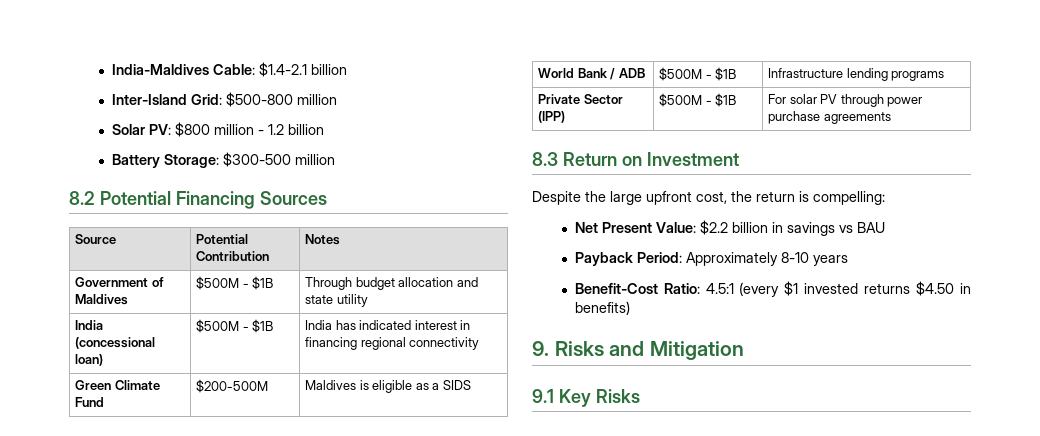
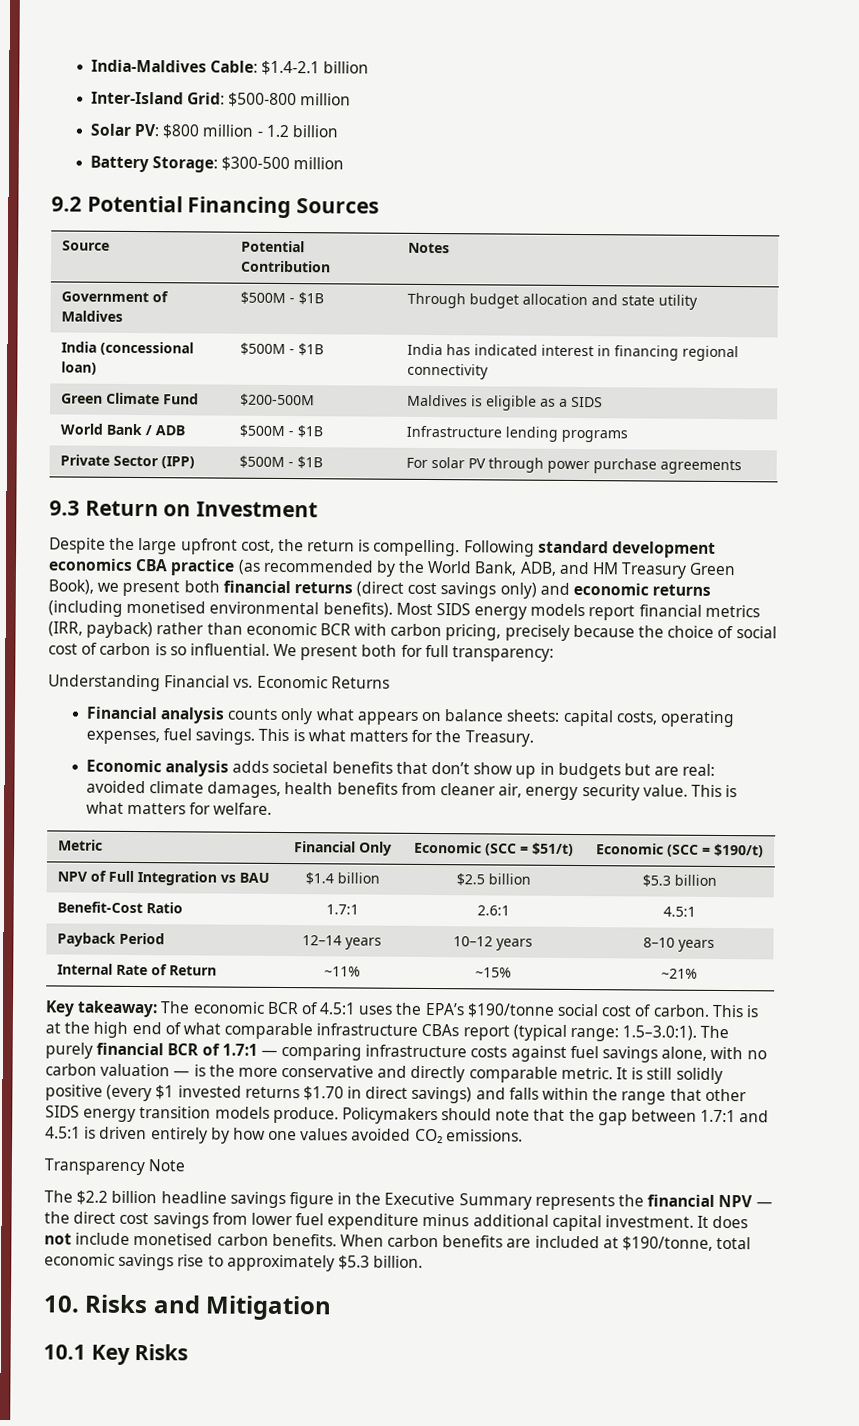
- 8.2 Potential Financing Sources
+ 9.2 Potential Financing Sources
- 8.3 Return on Investment
+ 9.3 Return on Investment
- Despite the large upfront cost, the return is compelling:
- Net Present Value: $2.2 billion in savings vs BAU
- Payback Period: Approximately 8-10 years
- Benefit-Cost Ratio: 4.5:1 (every $1 invested returns $4.50 in benefits)
- 9. Risks and Mitigation
+ Despite the large upfront cost, the return is compelling. Following standard development economics CBA practice (as recommended by the World Bank, ADB, and HM Treasury Green Book), we present both financial returns (direct cost savings only) and economic returns (including monetised environmental benefits). Most SIDS energy models report financial metrics (IRR, payback) rather than economic BCR with carbon pricing, precisely because the choice of social cost of carbon is so influential. We present both for full transparency:
+ Understanding Financial vs. Economic Returns
+ Financial analysis counts only what appears on balance sheets: capital costs, operating expenses, fuel savings. This is what matters for the Treasury.
+ Economic analysis adds societal benefits that don’t show up in budgets but are real: avoided climate damages, health benefits from cleaner air, energy security value. This is what matters for welfare.
+ Metric | Financial Only | Economic (SCC = $51/t) | Economic (SCC = $190/t)
+ NPV of Full Integration vs BAU | $1.4 billion | $2.5 billion | $5.3 billion
+ Benefit-Cost Ratio | 1.7:1 | 2.6:1 | 4.5:1
+ Payback Period | 12–14 years | 10–12 years | 8–10 years
+ Internal Rate of Return | ~11% | ~15% | ~21%
+ Key takeaway: The economic BCR of 4.5:1 uses the EPA’s $190/tonne social cost of carbon. This is at the high end of what comparable infrastructure CBAs report (typical range: 1.5–3.0:1). The purely financial BCR of 1.7:1 — comparing infrastructure costs against fuel savings alone, with no carbon valuation — is the more conservative and directly comparable metric. It is still solidly positive (every $1 invested returns $1.70 in direct savings) and falls within the range that other SIDS energy transition models produce. Policymakers should note that the gap between 1.7:1 and 4.5:1 is driven entirely by how one values avoided CO₂ emissions.
+ Transparency Note
+ The $2.2 billion headline savings figure in the Executive Summary represents the financial NPV — the direct cost savings from lower fuel expenditure minus additional capital investment. It does not include monetised carbon benefits. When carbon benefits are included at $190/tonne, total economic savings rise to approximately $5.3 billion.
+ 10. Risks and Mitigation
- 9.1 Key Risks
+ 10.1 Key Risks

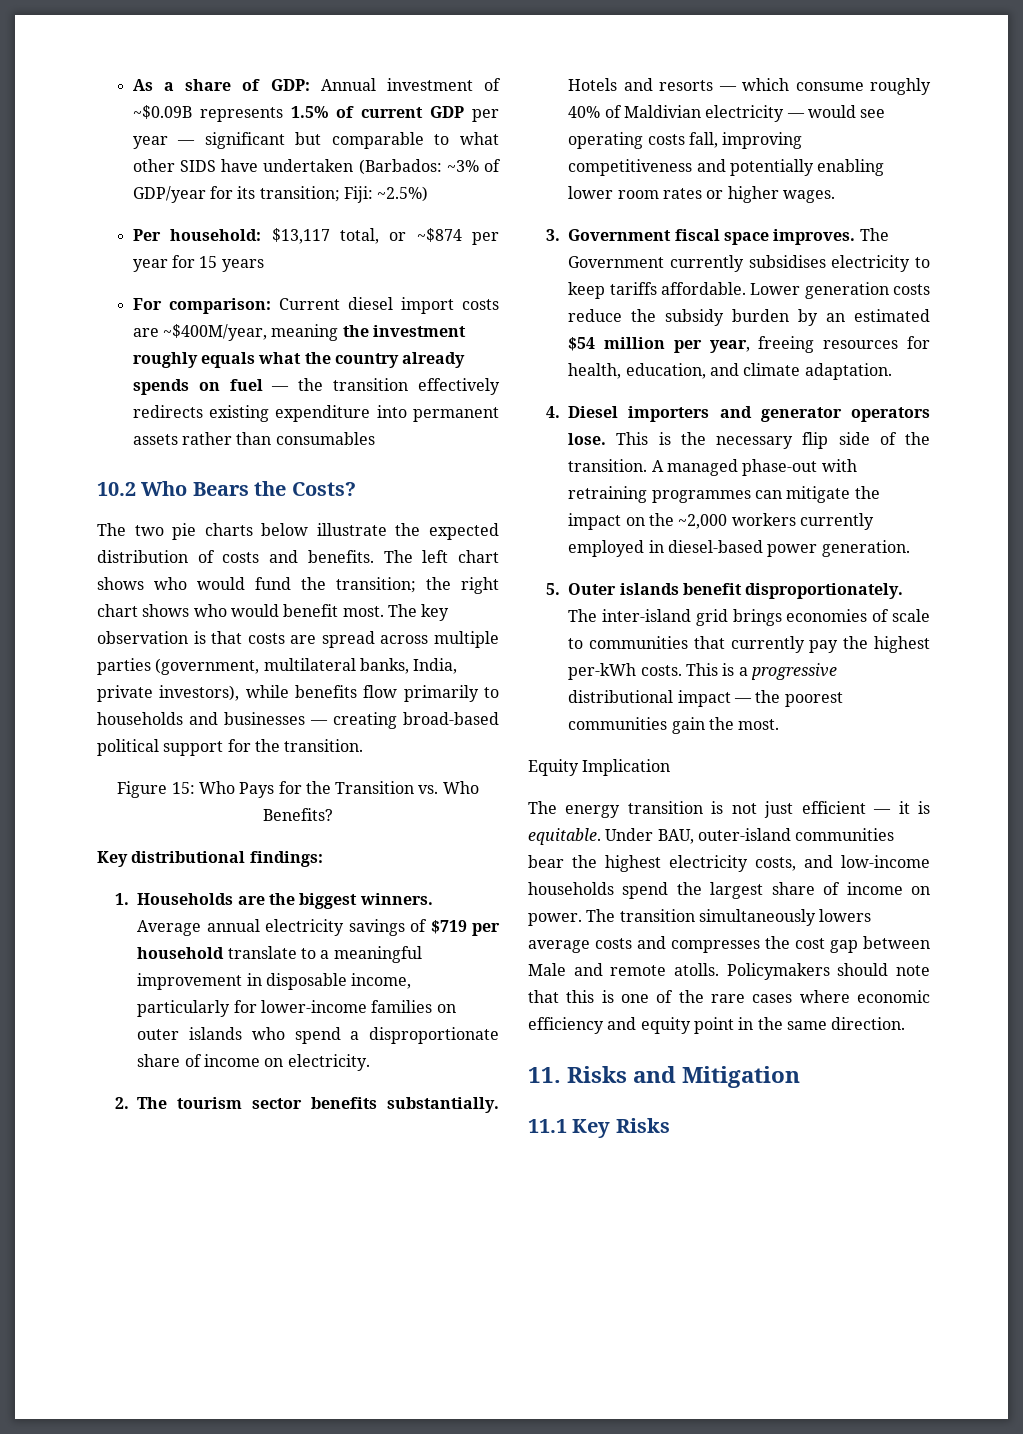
- India-Maldives Cable: $1.4-2.1 billion
- Inter-Island Grid: $500-800 million
- Solar PV: $800 million - 1.2 billion
- Battery Storage: $300-500 million
- 9.2 Potential Financing Sources
- Source | Potential Contribution | Notes
- Government of Maldives | $500M - $1B | Through budget allocation and state utility
- India (concessional loan) | $500M - $1B | India has indicated interest in financing regional connectivity
- Green Climate Fund | $200-500M | Maldives is eligible as a SIDS
- World Bank / ADB | $500M - $1B | Infrastructure lending programs
- Private Sector (IPP) | $500M - $1B | For solar PV through power purchase agreements
- 9.3 Return on Investment
- Despite the large upfront cost, the return is compelling. Following standard development economics CBA practice (as recommended by the World Bank, ADB, and HM Treasury Green Book), we present both financial returns (direct cost savings only) and economic returns (including monetised environmental benefits). Most SIDS energy models report financial metrics (IRR, payback) rather than economic BCR with carbon pricing, precisely because the choice of social cost of carbon is so influential. We present both for full transparency:
- Understanding Financial vs. Economic Returns
- Financial analysis counts only what appears on balance sheets: capital costs, operating expenses, fuel savings. This is what matters for the Treasury.
- Economic analysis adds societal benefits that don’t show up in budgets but are real: avoided climate damages, health benefits from cleaner air, energy security value. This is what matters for welfare.
- Metric | Financial Only | Economic (SCC = $51/t) | Economic (SCC = $190/t)
- NPV of Full Integration vs BAU | $1.4 billion | $2.5 billion | $5.3 billion
- Benefit-Cost Ratio | 1.7:1 | 2.6:1 | 4.5:1
- Payback Period | 12–14 years | 10–12 years | 8–10 years
- Internal Rate of Return | ~11% | ~15% | ~21%
- Key takeaway: The economic BCR of 4.5:1 uses the EPA’s $190/tonne social cost of carbon. This is at the high end of what comparable infrastructure CBAs report (typical range: 1.5–3.0:1). The purely financial BCR of 1.7:1 — comparing infrastructure costs against fuel savings alone, with no carbon valuation — is the more conservative and directly comparable metric. It is still solidly positive (every $1 invested returns $1.70 in direct savings) and falls within the range that other SIDS energy transition models produce. Policymakers should note that the gap between 1.7:1 and 4.5:1 is driven entirely by how one values avoided CO₂ emissions.
- Transparency Note
- The $2.2 billion headline savings figure in the Executive Summary represents the financial NPV — the direct cost savings from lower fuel expenditure minus additional capital investment. It does not include monetised carbon benefits. When carbon benefits are included at $190/tonne, total economic savings rise to approximately $5.3 billion.
- 10. Risks and Mitigation
+ As a share of GDP: Annual investment of ~$0.09B represents 1.5% of current GDP per year — significant but comparable to what other SIDS have undertaken (Barbados: ~3% of GDP/year for its transition; Fiji: ~2.5%)
+ Per household: $13,117 total, or ~$874 per year for 15 years
+ For comparison: Current diesel import costs are ~$400M/year, meaning the investment roughly equals what the country already spends on fuel — the transition effectively redirects existing expenditure into permanent assets rather than consumables
+ 10.2 Who Bears the Costs?
+ The two pie charts below illustrate the expected distribution of costs and benefits. The left chart shows who would fund the transition; the right chart shows who would benefit most. The key observation is that costs are spread across multiple parties (government, multilateral banks, India, private investors), while benefits flow primarily to households and businesses — creating broad-based political support for the transition.
+ Figure 15: Who Pays for the Transition vs. Who Benefits?
+ Key distributional findings:
+ 1. Households are the biggest winners. Average annual electricity savings of $719 per household translate to a meaningful improvement in disposable income, particularly for lower-income families on outer islands who spend a disproportionate share of income on electricity.
+ 2. The tourism sector benefits substantially. Hotels and resorts — which consume roughly 40% of Maldivian electricity — would see operating costs fall, improving competitiveness and potentially enabling lower room rates or higher wages.
+ 3. Government fiscal space improves. The Government currently subsidises electricity to keep tariffs affordable. Lower generation costs reduce the subsidy burden by an estimated $54 million per year, freeing resources for health, education, and climate adaptation.
+ 4. Diesel importers and generator operators lose. This is the necessary flip side of the transition. A managed phase-out with retraining programmes can mitigate the impact on the ~2,000 workers currently employed in diesel-based power generation.
+ 5. Outer islands benefit disproportionately. The inter-island grid brings economies of scale to communities that currently pay the highest per-kWh costs. This is a progressive distributional impact — the poorest communities gain the most.
+ Equity Implication
+ The energy transition is not just efficient — it is equitable. Under BAU, outer-island communities bear the highest electricity costs, and low-income households spend the largest share of income on power. The transition simultaneously lowers average costs and compresses the cost gap between Male and remote atolls. Policymakers should note that this is one of the rare cases where economic efficiency and equity point in the same direction.
+ 11. Risks and Mitigation
- 10.1 Key Risks
+ 11.1 Key Risks

